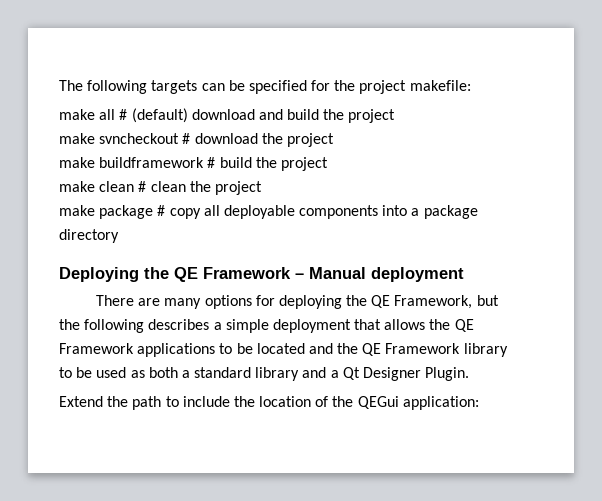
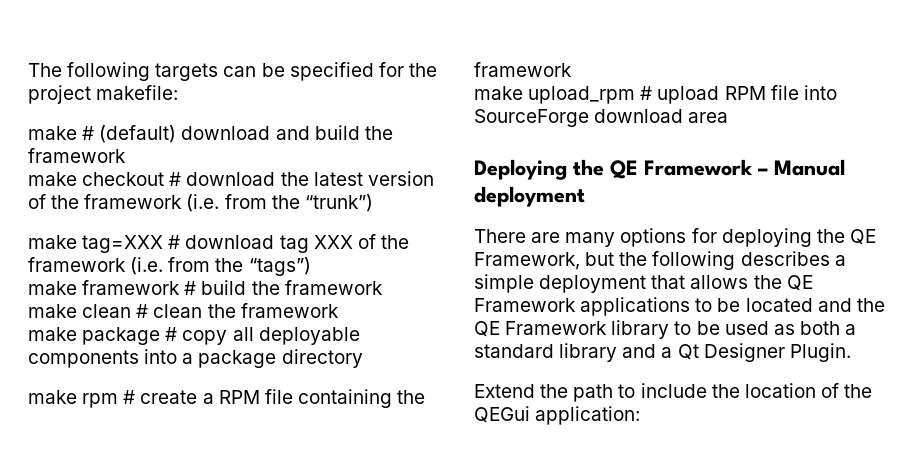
- make all # (default) download and build the project
- make svncheckout # download the project
- make buildframework # build the project
+ make # (default) download and build the framework
+ make checkout # download the latest version of the framework (i.e. from the “trunk”)
+ make tag=XXX # download tag XXX of the framework (i.e. from the “tags”)
+ make framework # build the framework
- make clean # clean the project
+ make clean # clean the framework
+ make rpm # create a RPM file containing the framework
+ make upload_rpm # upload RPM file into SourceForge download area

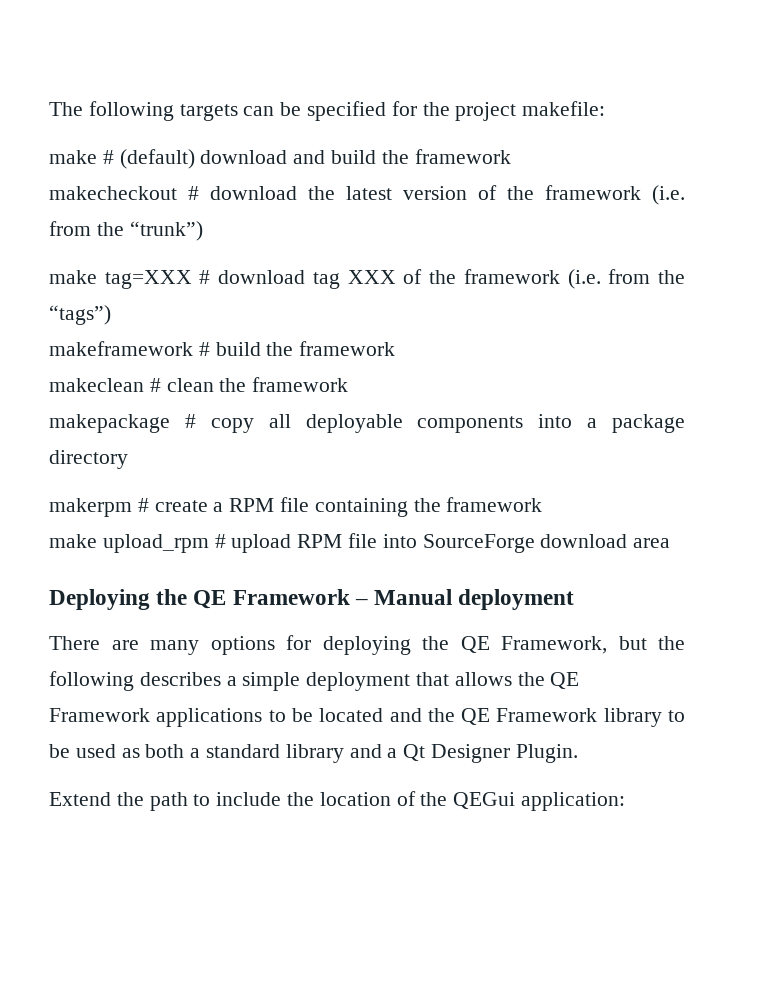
- make checkout # download the latest version of the framework (i.e. from the “trunk”)
+ makecheckout # download the latest version of the framework (i.e. from the “trunk”)
- make framework # build the framework
+ makeframework # build the framework
- make clean # clean the framework
+ makeclean # clean the framework
- make package # copy all deployable components into a package directory
+ makepackage # copy all deployable components into a package directory
- make rpm # create a RPM file containing the framework
+ makerpm # create a RPM file containing the framework

